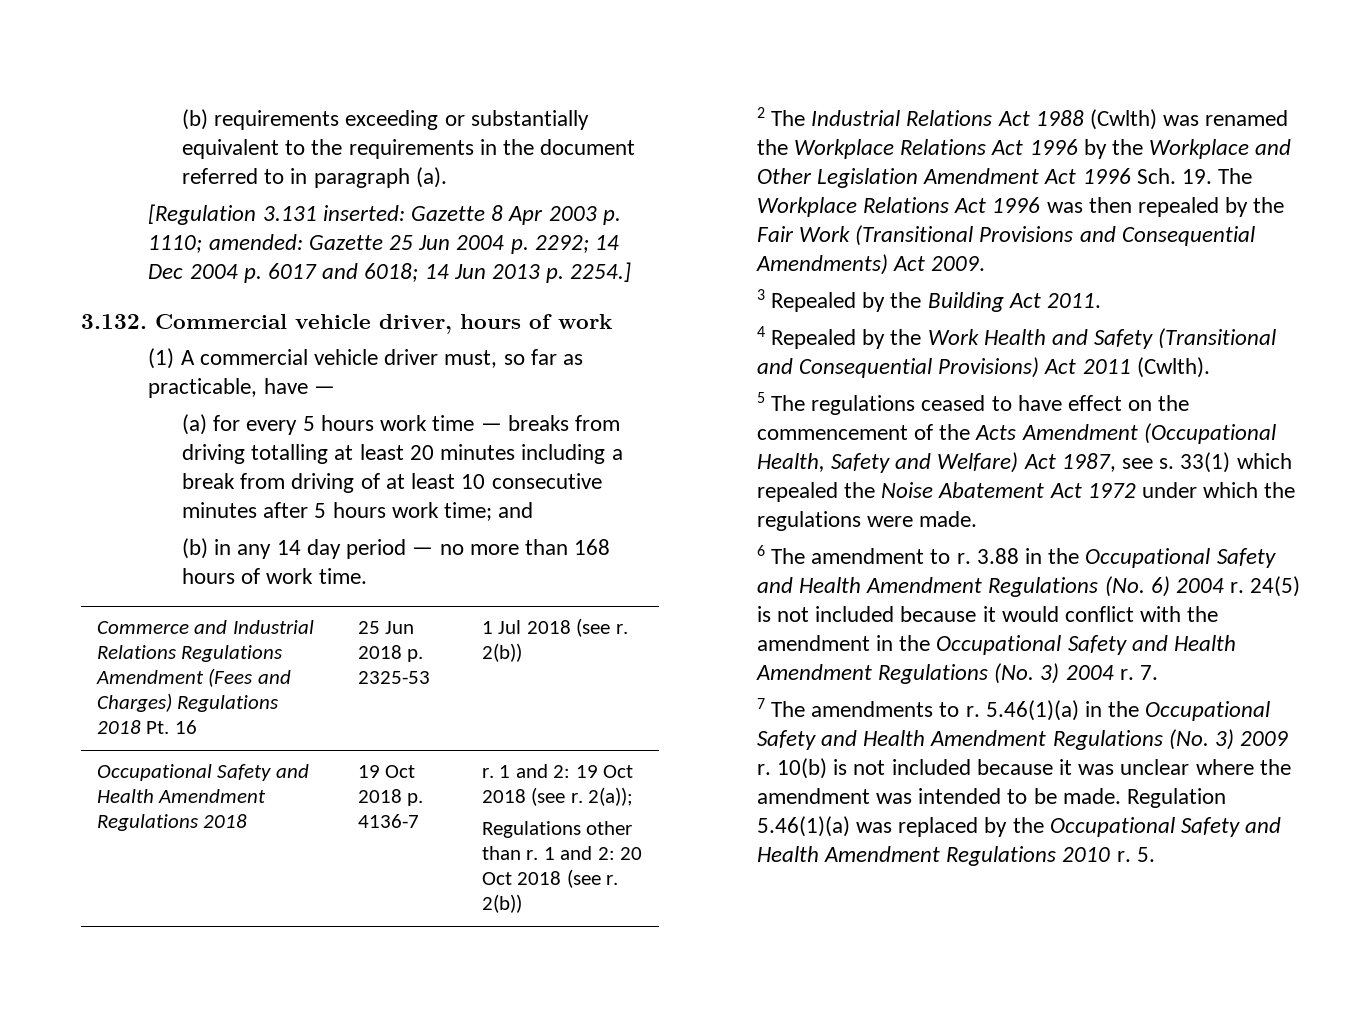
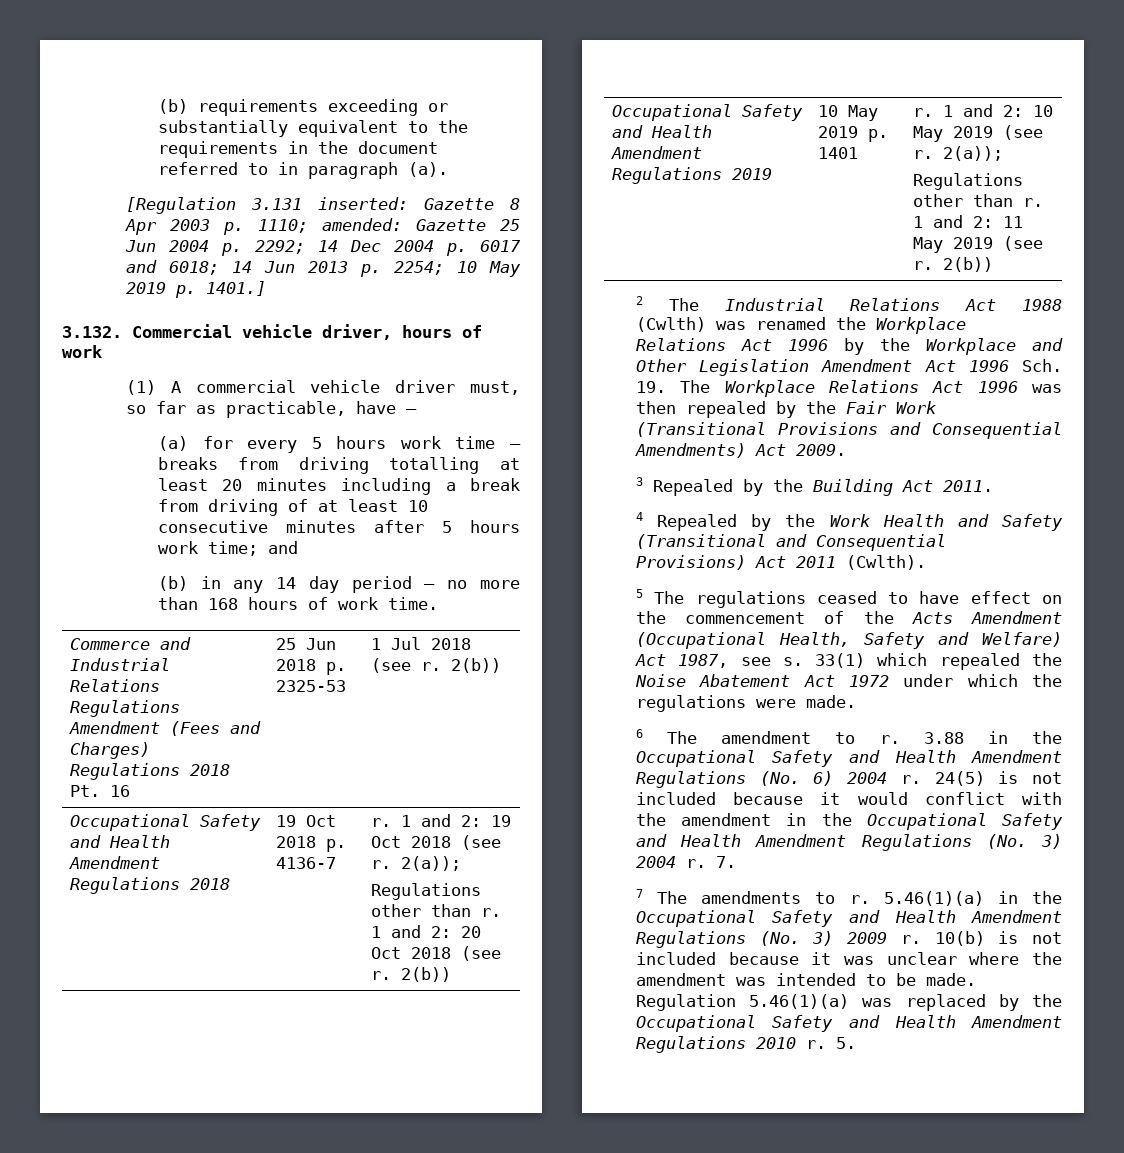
- [Regulation 3.131 inserted: Gazette 8 Apr 2003 p. 1110; amended: Gazette 25 Jun 2004 p. 2292; 14 Dec 2004 p. 6017 and 6018; 14 Jun 2013 p. 2254.]
+ [Regulation 3.131 inserted: Gazette 8 Apr 2003 p. 1110; amended: Gazette 25 Jun 2004 p. 2292; 14 Dec 2004 p. 6017 and 6018; 14 Jun 2013 p. 2254; 10 May 2019 p. 1401.]
+ Occupational Safety and Health Amendment Regulations 2019 | 10 May 2019 p. 1401 | r. 1 and 2: 10 May 2019 (see r. 2(a));
+ Regulations other than r. 1 and 2: 11 May 2019 (see r. 2(b))

